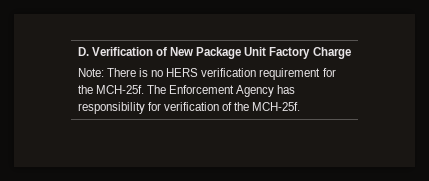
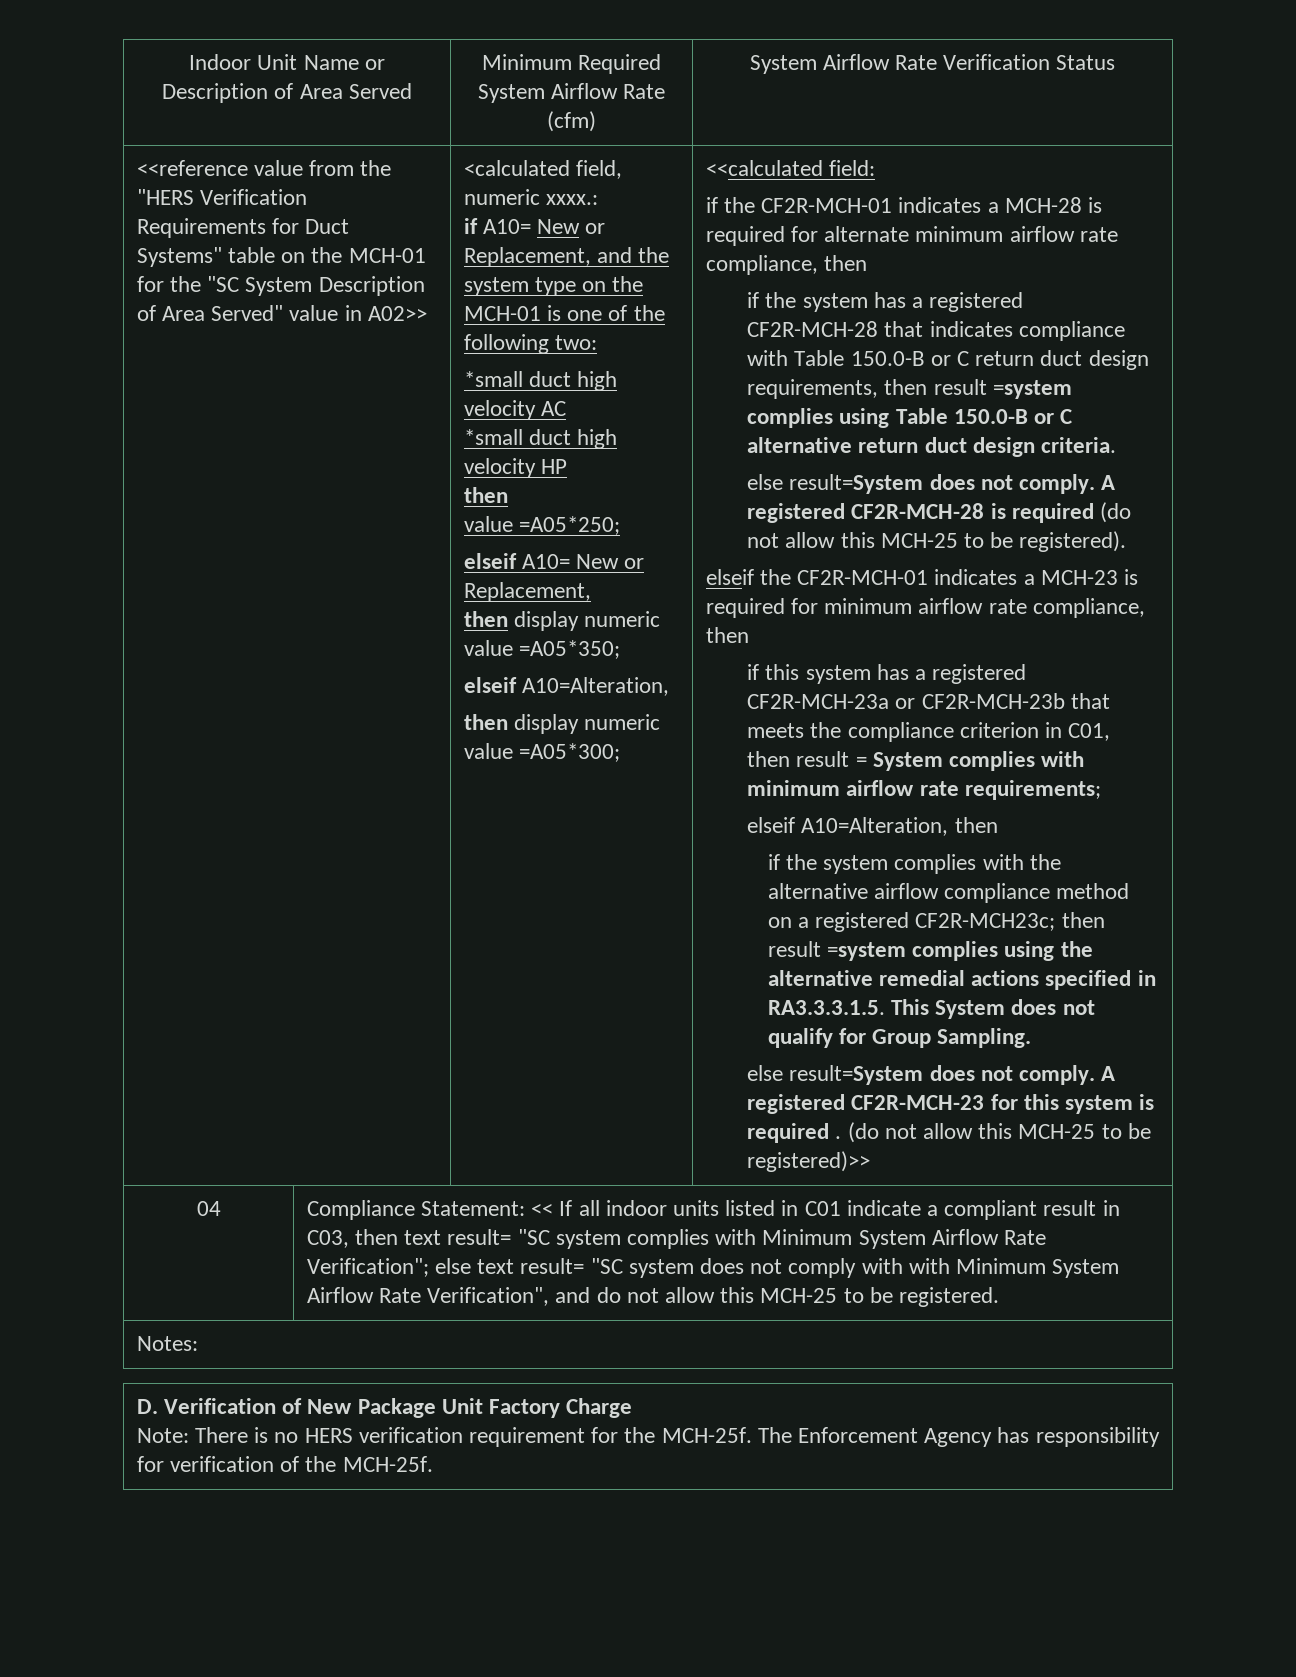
+ Indoor Unit Name or Description of Area Served | Minimum Required System Airflow Rate (cfm) | System Airflow Rate Verification Status
+ <<reference value from the "HERS Verification Requirements for Duct Systems" table on the MCH-01 for the "SC System Description of Area Served" value in A02>> | <calculated field, numeric xxxx.:
+ if A10= New or Replacement, and the system type on the MCH-01 is one of the following two:
+ *small duct high velocity AC
+ *small duct high velocity HP
+ then
+ value =A05*250;
+ elseif A10= New or Replacement,
+ then display numeric value =A05*350;
+ elseif A10=Alteration,
+ then display numeric value =A05*300; | <<calculated field:
+ if the CF2R-MCH-01 indicates a MCH-28 is required for alternate minimum airflow rate compliance, then
+ if the system has a registered CF2R-MCH-28 that indicates compliance with Table 150.0-B or C return duct design requirements, then result =system complies using Table 150.0-B or C alternative return duct design criteria.
+ else result=System does not comply. A registered CF2R-MCH-28 is required (do not allow this MCH-25 to be registered).
+ elseif the CF2R-MCH-01 indicates a MCH-23 is required for minimum airflow rate compliance, then
+ if this system has a registered CF2R-MCH-23a or CF2R-MCH-23b that meets the compliance criterion in C01, then result = System complies with minimum airflow rate requirements;
+ elseif A10=Alteration, then
+ if the system complies with the alternative airflow compliance method on a registered CF2R-MCH23c; then result =system complies using the alternative remedial actions specified in RA3.3.3.1.5. This System does not qualify for Group Sampling.
+ else result=System does not comply. A registered CF2R-MCH-23 for this system is required . (do not allow this MCH-25 to be registered)>>
+ 04 | Compliance Statement: << If all indoor units listed in C01 indicate a compliant result in C03, then text result= "SC system complies with Minimum System Airflow Rate Verification"; else text result= "SC system does not comply with with Minimum System Airflow Rate Verification", and do not allow this MCH-25 to be registered.
+ Notes:

